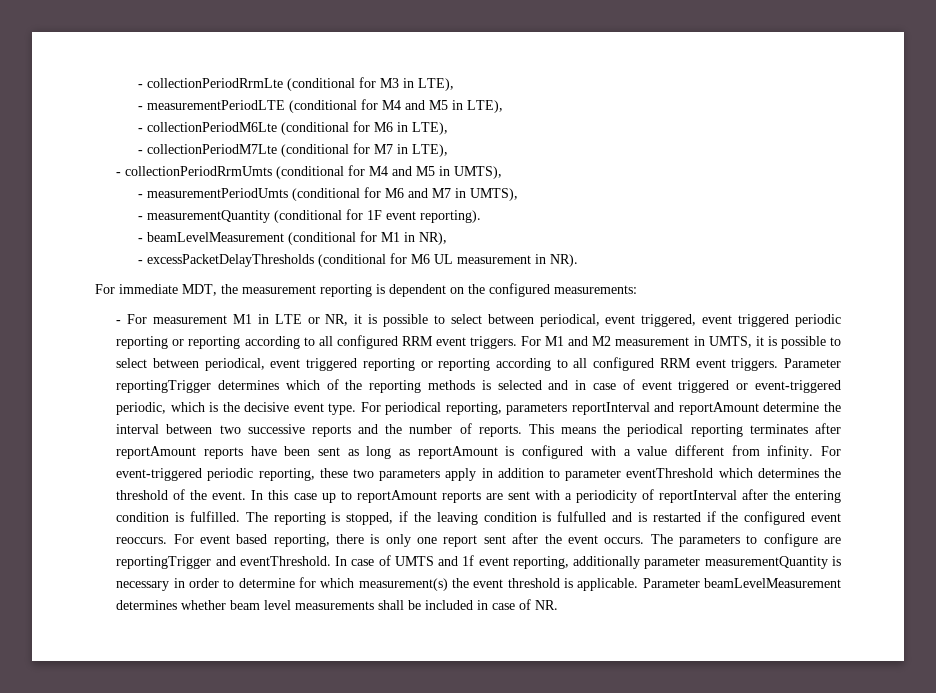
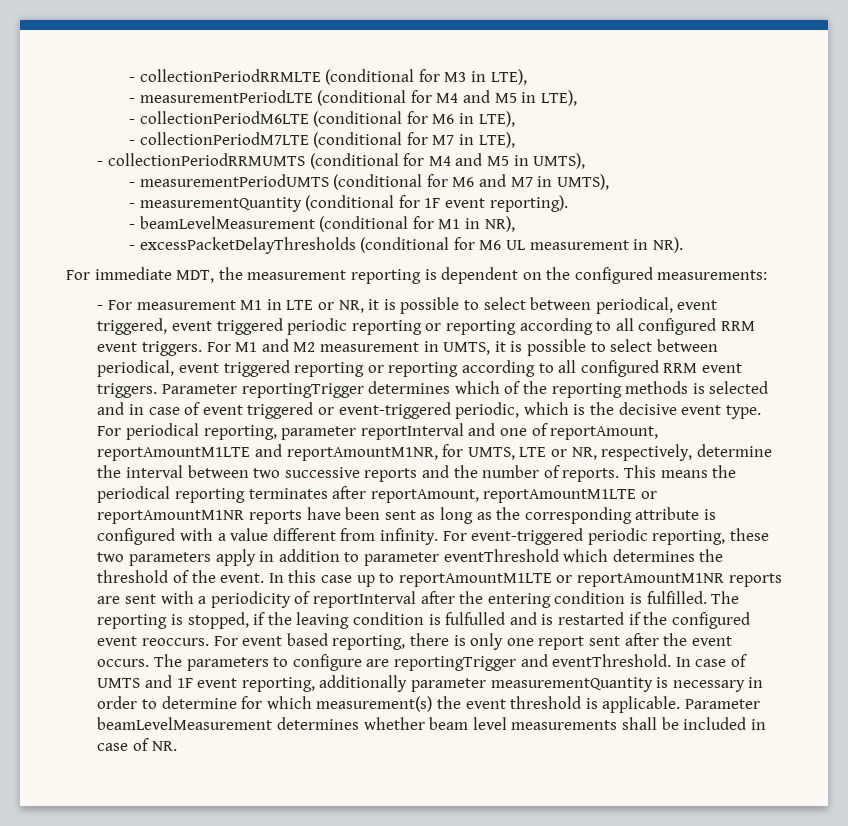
- - collectionPeriodRrmLte (conditional for M3 in LTE),
+ - collectionPeriodRRMLTE (conditional for M3 in LTE),
- - collectionPeriodM6Lte (conditional for M6 in LTE),
+ - collectionPeriodM6LTE (conditional for M6 in LTE),
- - collectionPeriodM7Lte (conditional for M7 in LTE),
+ - collectionPeriodM7LTE (conditional for M7 in LTE),
- - collectionPeriodRrmUmts (conditional for M4 and M5 in UMTS),
+ - collectionPeriodRRMUMTS (conditional for M4 and M5 in UMTS),
- - measurementPeriodUmts (conditional for M6 and M7 in UMTS),
+ - measurementPeriodUMTS (conditional for M6 and M7 in UMTS),
- For periodical reporting, parameters reportInterval and reportAmount determine the interval between two successive reports and the number of reports.
+ For periodical reporting, parameter reportInterval and one of reportAmount, reportAmountM1LTE and reportAmountM1NR, for UMTS, LTE or NR, respectively, determine the interval between two successive reports and the number of reports.
- This means the periodical reporting terminates after reportAmount reports have been sent as long as reportAmount is configured with a value different from infinity.
+ This means the periodical reporting terminates after reportAmount, reportAmountM1LTE or reportAmountM1NR reports have been sent as long as the corresponding attribute is configured with a value different from infinity.
- In this case up to reportAmount reports are sent with a periodicity of reportInterval after the entering condition is fulfilled.
+ In this case up to reportAmountM1LTE or reportAmountM1NR reports are sent with a periodicity of reportInterval after the entering condition is fulfilled.
- In case of UMTS and 1f event reporting, additionally parameter measurementQuantity is necessary in order to determine for which measurement(s) the event threshold is applicable.
+ In case of UMTS and 1F event reporting, additionally parameter measurementQuantity is necessary in order to determine for which measurement(s) the event threshold is applicable.

